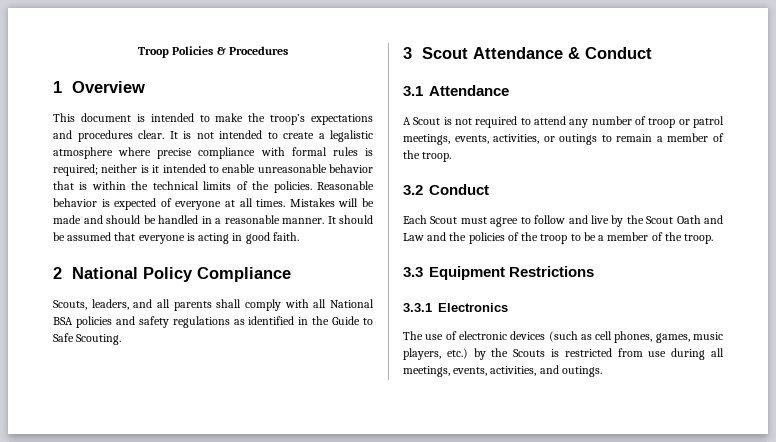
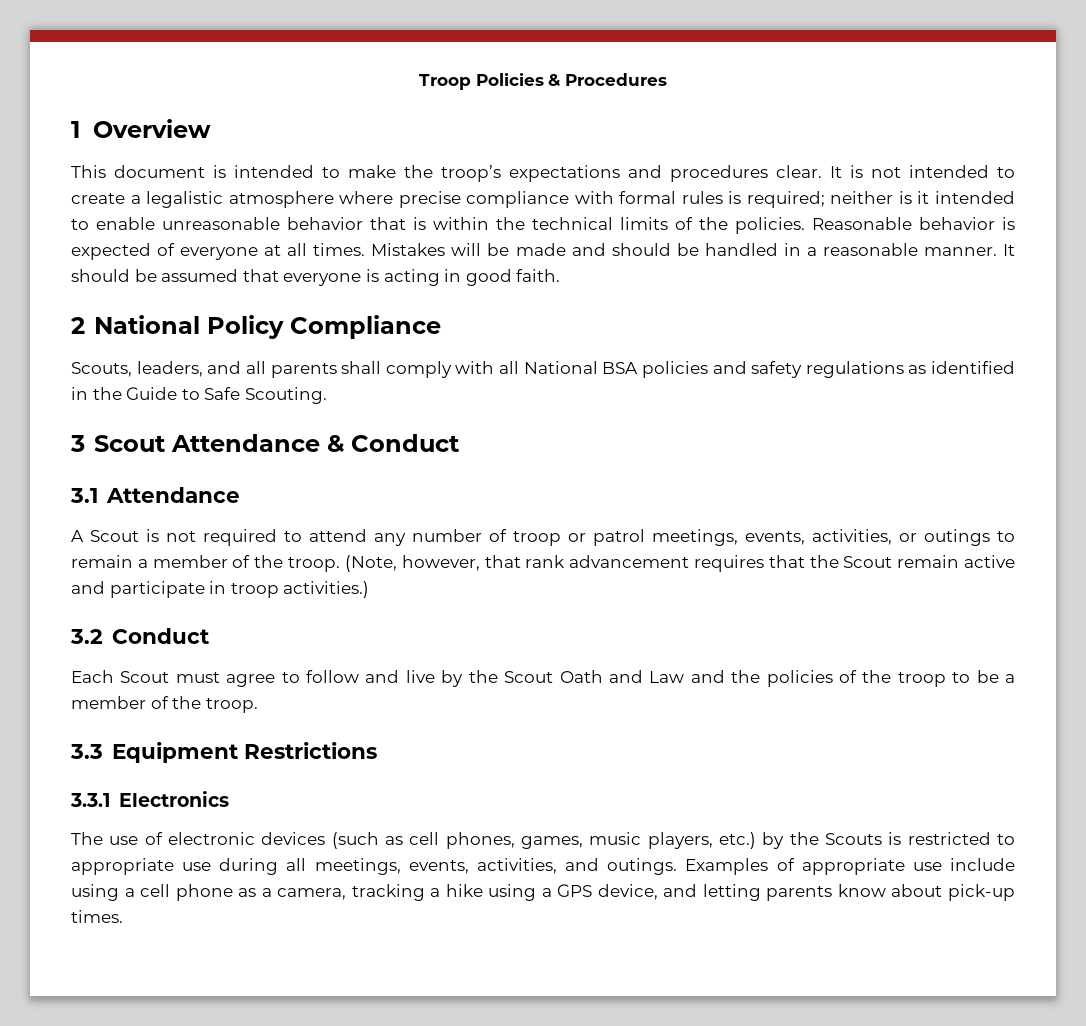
+ (Note, however, that rank advancement requires that the Scout remain active and participate in troop activities.)
- The use of electronic devices (such as cell phones, games, music players, etc.) by the Scouts is restricted from use during all meetings, events, activities, and outings.
+ The use of electronic devices (such as cell phones, games, music players, etc.) by the Scouts is restricted to appropriate use during all meetings, events, activities, and outings.
+ Examples of appropriate use include using a cell phone as a camera, tracking a hike using a GPS device, and letting parents know about pick-up times.

